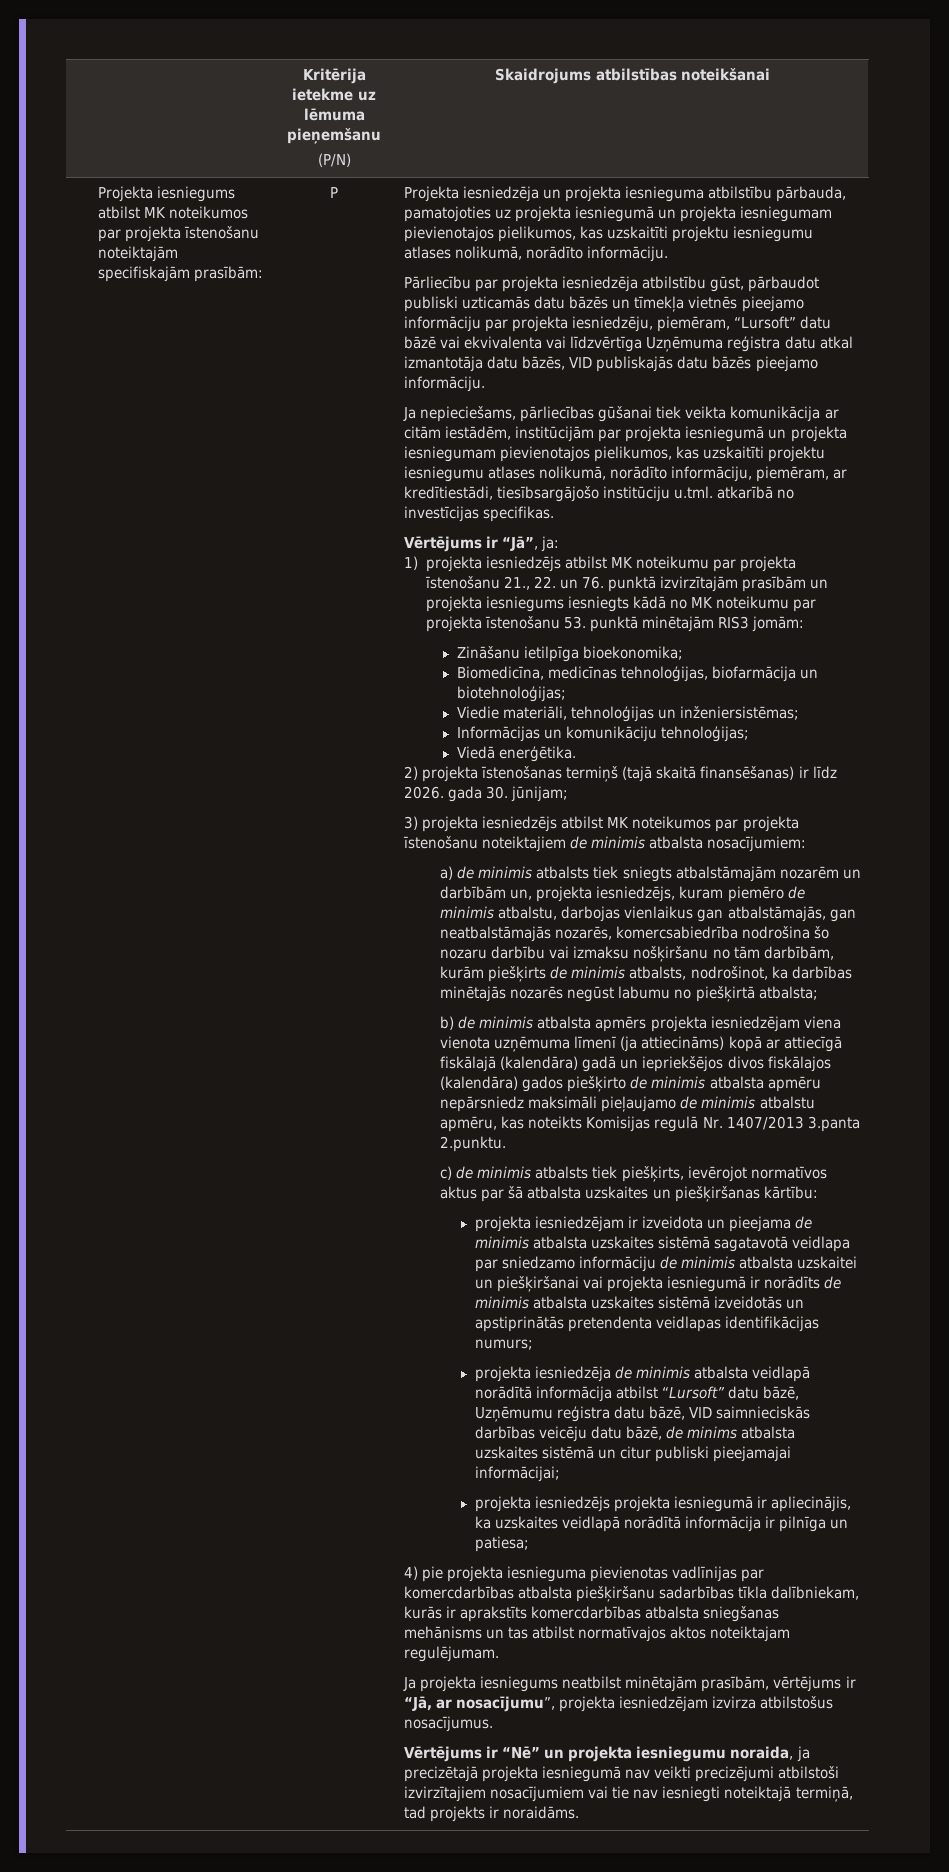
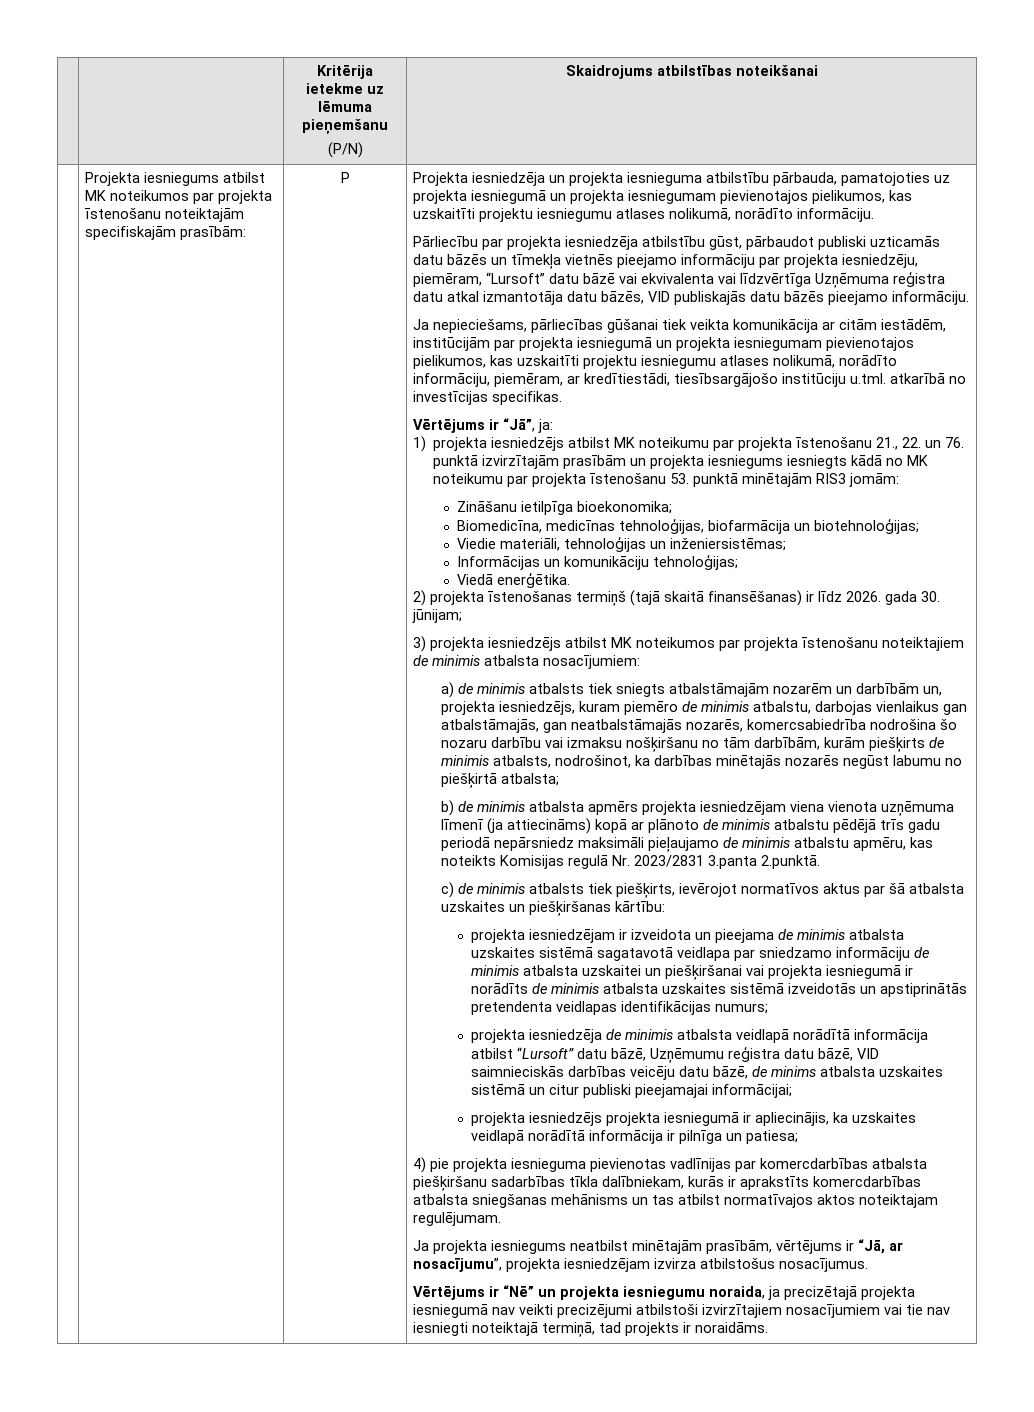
- b) de minimis atbalsta apmērs projekta iesniedzējam viena vienota uzņēmuma līmenī (ja attiecināms) kopā ar attiecīgā fiskālajā (kalendāra) gadā un iepriekšējos divos fiskālajos (kalendāra) gados piešķirto de minimis atbalsta apmēru nepārsniedz maksimāli pieļaujamo de minimis atbalstu apmēru, kas noteikts Komisijas regulā Nr. 1407/2013 3.panta 2.punktu.
+ b) de minimis atbalsta apmērs projekta iesniedzējam viena vienota uzņēmuma līmenī (ja attiecināms) kopā ar plānoto de minimis atbalstu pēdējā trīs gadu periodā nepārsniedz maksimāli pieļaujamo de minimis atbalstu apmēru, kas noteikts Komisijas regulā Nr. 2023/2831 3.panta 2.punktā.

